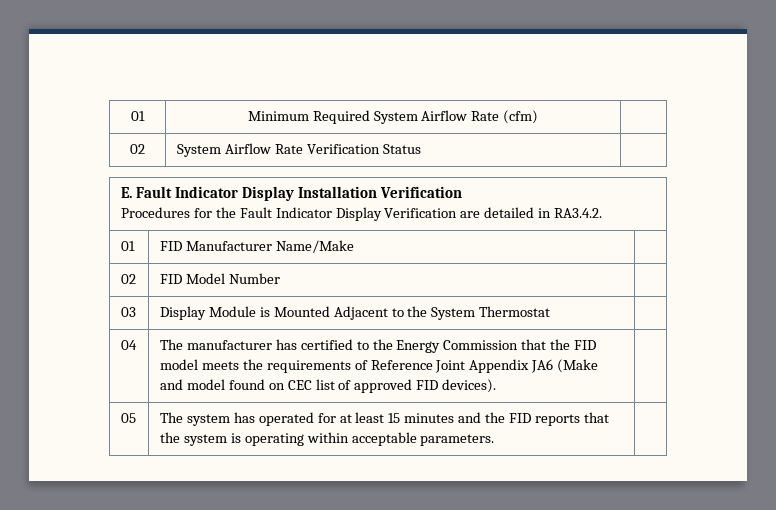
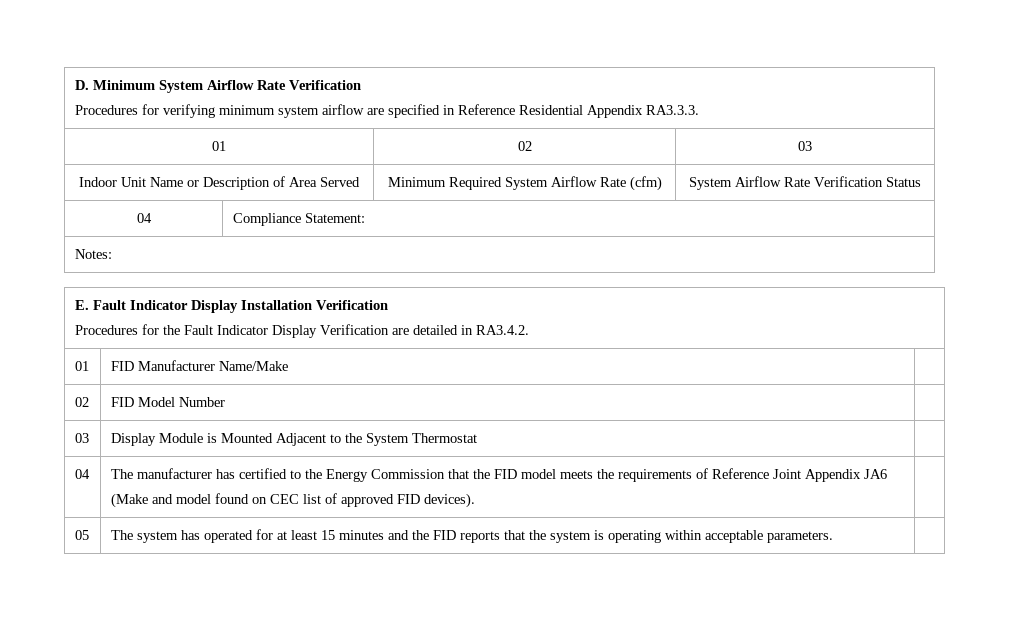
- 01 | Minimum Required System Airflow Rate (cfm) |
- 02 | System Airflow Rate Verification Status |
+ D. Minimum System Airflow Rate Verification
+ Procedures for verifying minimum system airflow are specified in Reference Residential Appendix RA3.3.3.
+ 01 | 02 | 03
+ Indoor Unit Name or Description of Area Served | Minimum Required System Airflow Rate (cfm) | System Airflow Rate Verification Status
+ 04 | Compliance Statement:
+ Notes:

